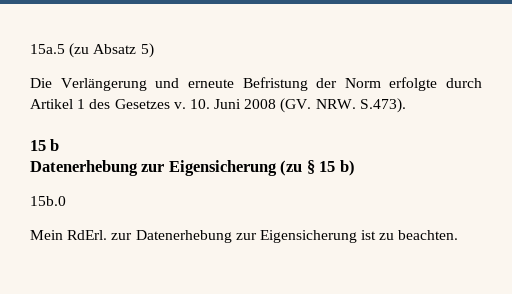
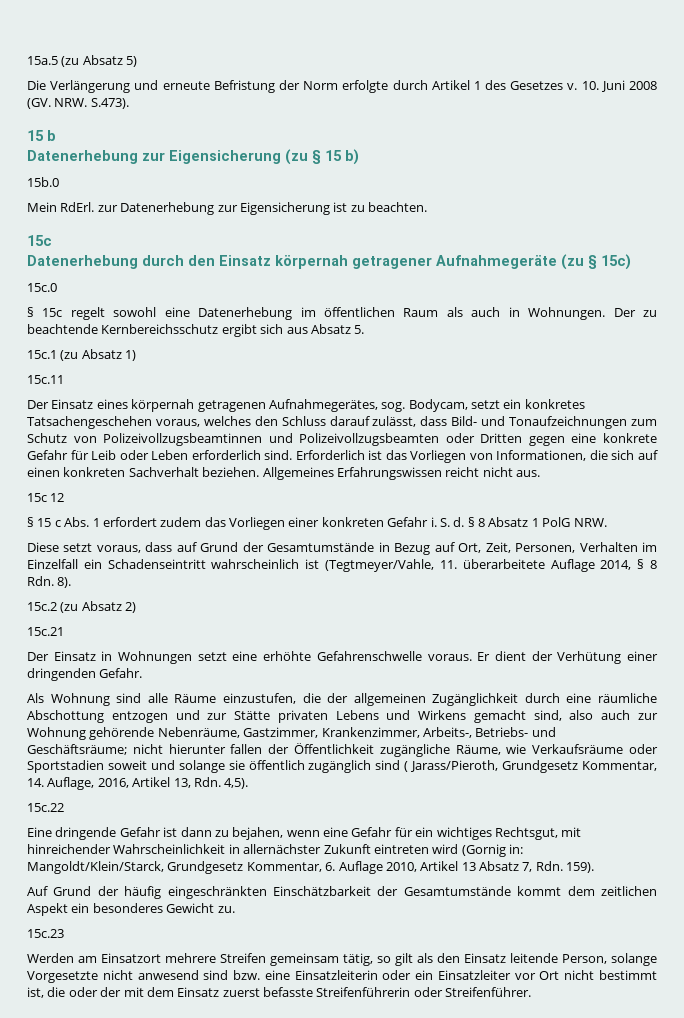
  Mein RdErl. zur Datenerhebung zur Eigensicherung ist zu beachten.
+ 15c
+ Datenerhebung durch den Einsatz körpernah getragener Aufnahmegeräte (zu § 15c)
+ 15c.0
+ § 15c regelt sowohl eine Datenerhebung im öffentlichen Raum als auch in Wohnungen. Der zu beachtende Kernbereichsschutz ergibt sich aus Absatz 5.
+ 15c.1 (zu Absatz 1)
+ 15c.11
+ Der Einsatz eines körpernah getragenen Aufnahmegerätes, sog. Bodycam, setzt ein konkretes Tatsachengeschehen voraus, welches den Schluss darauf zulässt, dass Bild- und Tonaufzeichnungen zum Schutz von Polizeivollzugsbeamtinnen und Polizeivollzugsbeamten oder Dritten gegen eine konkrete Gefahr für Leib oder Leben erforderlich sind. Erforderlich ist das Vorliegen von Informationen, die sich auf einen konkreten Sachverhalt beziehen. Allgemeines Erfahrungswissen reicht nicht aus.
+ 15c 12
+ § 15 c Abs. 1 erfordert zudem das Vorliegen einer konkreten Gefahr i. S. d. § 8 Absatz 1 PolG NRW.
+ Diese setzt voraus, dass auf Grund der Gesamtumstände in Bezug auf Ort, Zeit, Personen, Verhalten im Einzelfall ein Schadenseintritt wahrscheinlich ist (Tegtmeyer/Vahle, 11. überarbeitete Auflage 2014, § 8 Rdn. 8).
+ 15c.2 (zu Absatz 2)
+ 15c.21
+ Der Einsatz in Wohnungen setzt eine erhöhte Gefahrenschwelle voraus. Er dient der Verhütung einer dringenden Gefahr.
+ Als Wohnung sind alle Räume einzustufen, die der allgemeinen Zugänglichkeit durch eine räumliche Abschottung entzogen und zur Stätte privaten Lebens und Wirkens gemacht sind, also auch zur Wohnung gehörende Nebenräume, Gastzimmer, Krankenzimmer, Arbeits-, Betriebs- und Geschäftsräume; nicht hierunter fallen der Öffentlichkeit zugängliche Räume, wie Verkaufsräume oder Sportstadien soweit und solange sie öffentlich zugänglich sind ( Jarass/Pieroth, Grundgesetz Kommentar, 14. Auflage, 2016, Artikel 13, Rdn. 4,5).
+ 15c.22
+ Eine dringende Gefahr ist dann zu bejahen, wenn eine Gefahr für ein wichtiges Rechtsgut, mit hinreichender Wahrscheinlichkeit in allernächster Zukunft eintreten wird (Gornig in: Mangoldt/Klein/Starck, Grundgesetz Kommentar, 6. Auflage 2010, Artikel 13 Absatz 7, Rdn. 159).
+ Auf Grund der häufig eingeschränkten Einschätzbarkeit der Gesamtumstände kommt dem zeitlichen Aspekt ein besonderes Gewicht zu.
+ 15c.23
+ Werden am Einsatzort mehrere Streifen gemeinsam tätig, so gilt als den Einsatz leitende Person, solange Vorgesetzte nicht anwesend sind bzw. eine Einsatzleiterin oder ein Einsatzleiter vor Ort nicht bestimmt ist, die oder der mit dem Einsatz zuerst befasste Streifenführerin oder Streifenführer.

